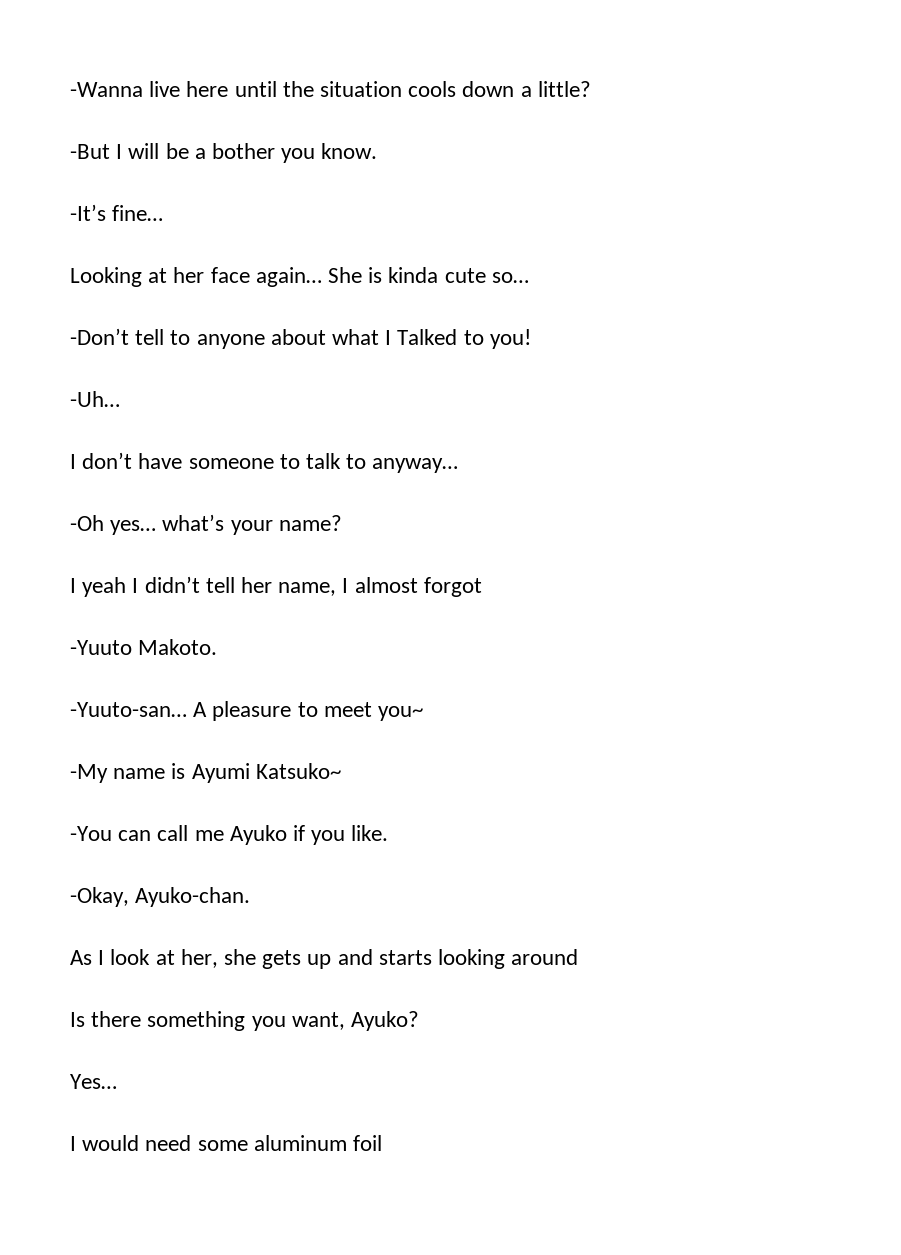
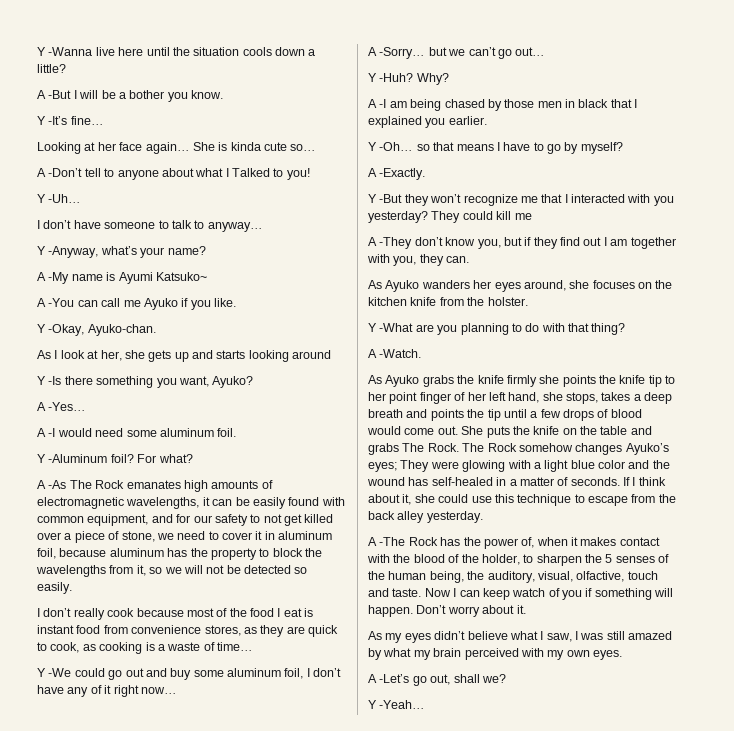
- -Wanna live here until the situation cools down a little?
+ Y -Wanna live here until the situation cools down a little?
- -But I will be a bother you know.
+ A -But I will be a bother you know.
- -It’s fine…
+ Y -It’s fine…
- -Don’t tell to anyone about what I Talked to you!
+ A -Don’t tell to anyone about what I Talked to you!
- -Uh…
+ Y -Uh…
- -Oh yes… what’s your name?
+ Y -Anyway, what’s your name?
- I yeah I didn’t tell her name, I almost forgot
- -Yuuto Makoto.
- -Yuuto-san… A pleasure to meet you~
- -My name is Ayumi Katsuko~
+ A -My name is Ayumi Katsuko~
- -You can call me Ayuko if you like.
+ A -You can call me Ayuko if you like.
- -Okay, Ayuko-chan.
+ Y -Okay, Ayuko-chan.
- Is there something you want, Ayuko?
+ Y -Is there something you want, Ayuko?
- Yes…
- I would need some aluminum foil
+ A -Yes…
+ A -I would need some aluminum foil.
+ Y -Aluminum foil? For what?
+ A -As The Rock emanates high amounts of electromagnetic wavelengths, it can be easily found with common equipment, and for our safety to not get killed over a piece of stone, we need to cover it in aluminum foil, because aluminum has the property to block the wavelengths from it, so we will not be detected so easily.
+ I don’t really cook because most of the food I eat is instant food from convenience stores, as they are quick to cook, as cooking is a waste of time…
+ Y -We could go out and buy some aluminum foil, I don’t have any of it right now…
+ A -Sorry… but we can’t go out…
+ Y -Huh? Why?
+ A -I am being chased by those men in black that I explained you earlier.
+ Y -Oh… so that means I have to go by myself?
+ A -Exactly.
+ Y -But they won’t recognize me that I interacted with you yesterday? They could kill me
+ A -They don’t know you, but if they find out I am together with you, they can.
+ As Ayuko wanders her eyes around, she focuses on the kitchen knife from the holster.
+ Y -What are you planning to do with that thing?
+ A -Watch.
+ As Ayuko grabs the knife firmly she points the knife tip to her point finger of her left hand, she stops, takes a deep breath and points the tip until a few drops of blood would come out. She puts the knife on the table and grabs The Rock. The Rock somehow changes Ayuko’s eyes; They were glowing with a light blue color and the wound has self-healed in a matter of seconds. If I think about it, she could use this technique to escape from the back alley yesterday.
+ A -The Rock has the power of, when it makes contact with the blood of the holder, to sharpen the 5 senses of the human being, the auditory, visual, olfactive, touch and taste. Now I can keep watch of you if something will happen. Don’t worry about it.
+ As my eyes didn’t believe what I saw, I was still amazed by what my brain perceived with my own eyes.
+ A -Let’s go out, shall we?
+ Y -Yeah…

